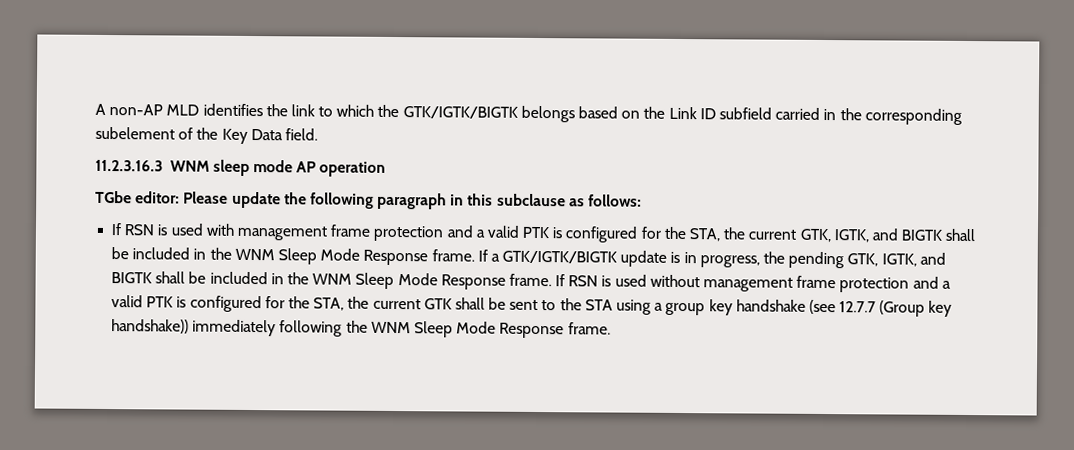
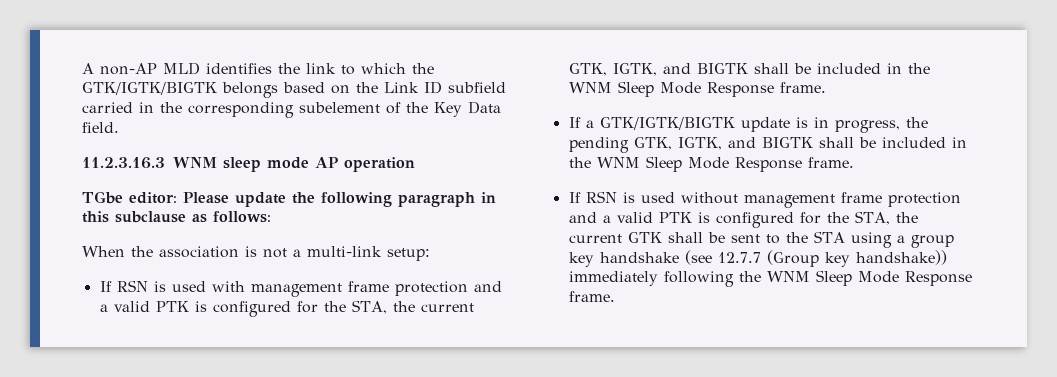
+ When the association is not a multi-link setup:
- If RSN is used with management frame protection and a valid PTK is configured for the STA, the current GTK, IGTK, and BIGTK shall be included in the WNM Sleep Mode Response frame. If a GTK/IGTK/BIGTK update is in progress, the pending GTK, IGTK, and BIGTK shall be included in the WNM Sleep Mode Response frame. If RSN is used without management frame protection and a valid PTK is configured for the STA, the current GTK shall be sent to the STA using a group key handshake (see 12.7.7 (Group key handshake)) immediately following the WNM Sleep Mode Response frame.
+ If RSN is used with management frame protection and a valid PTK is configured for the STA, the current GTK, IGTK, and BIGTK shall be included in the WNM Sleep Mode Response frame.
+ If a GTK/IGTK/BIGTK update is in progress, the pending GTK, IGTK, and BIGTK shall be included in the WNM Sleep Mode Response frame.
+ If RSN is used without management frame protection and a valid PTK is configured for the STA, the current GTK shall be sent to the STA using a group key handshake (see 12.7.7 (Group key handshake)) immediately following the WNM Sleep Mode Response frame.

